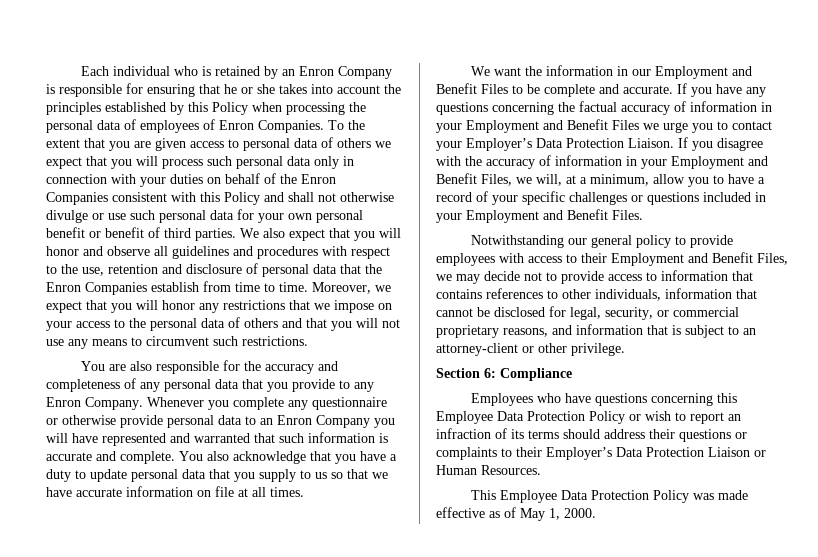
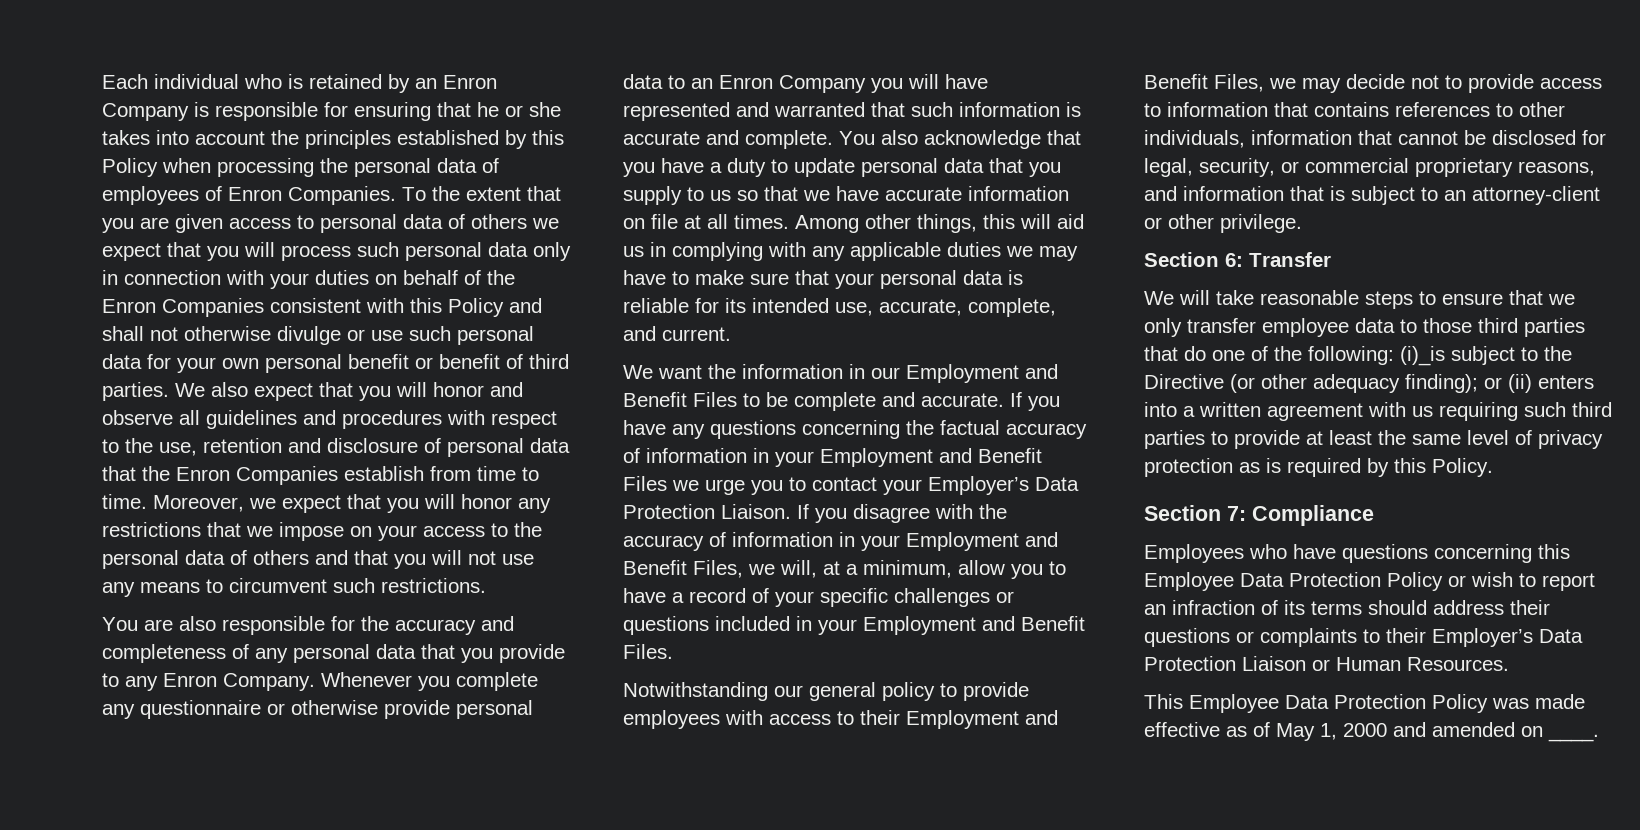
+ Among other things, this will aid us in complying with any applicable duties we may have to make sure that your personal data is reliable for its intended use, accurate, complete, and current.
- Section 6: Compliance
+ Section 6: Transfer
+ We will take reasonable steps to ensure that we only transfer employee data to those third parties that do one of the following: (i)_is subject to the Directive (or other adequacy finding); or (ii) enters into a written agreement with us requiring such third parties to provide at least the same level of privacy protection as is required by this Policy.
+ Section 7: Compliance
- This Employee Data Protection Policy was made effective as of May 1, 2000.
+ This Employee Data Protection Policy was made effective as of May 1, 2000 and amended on ____.

